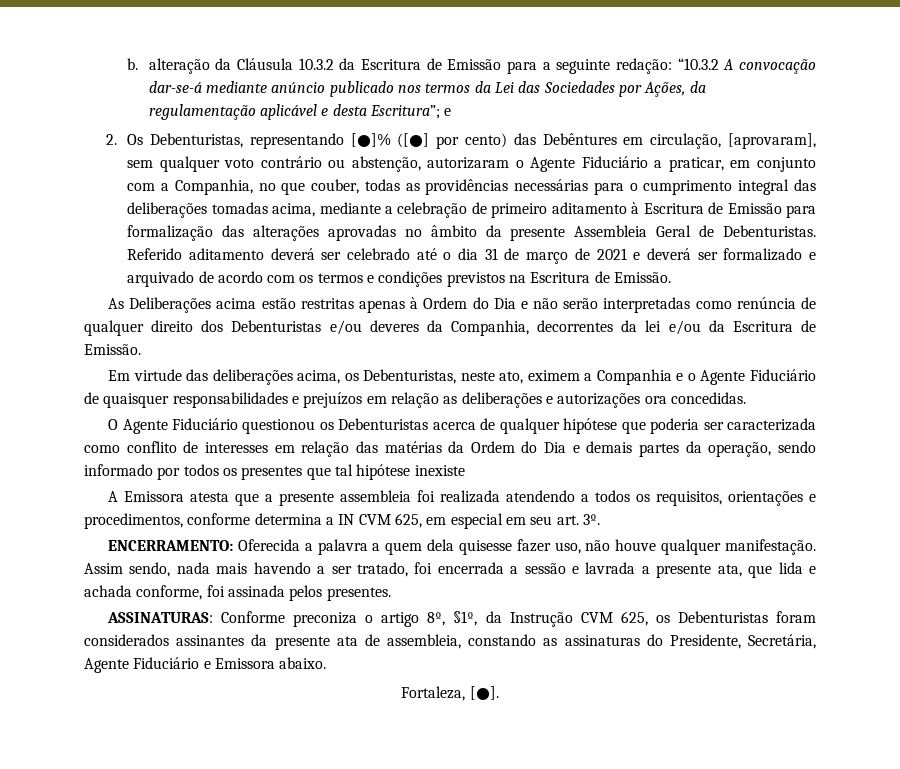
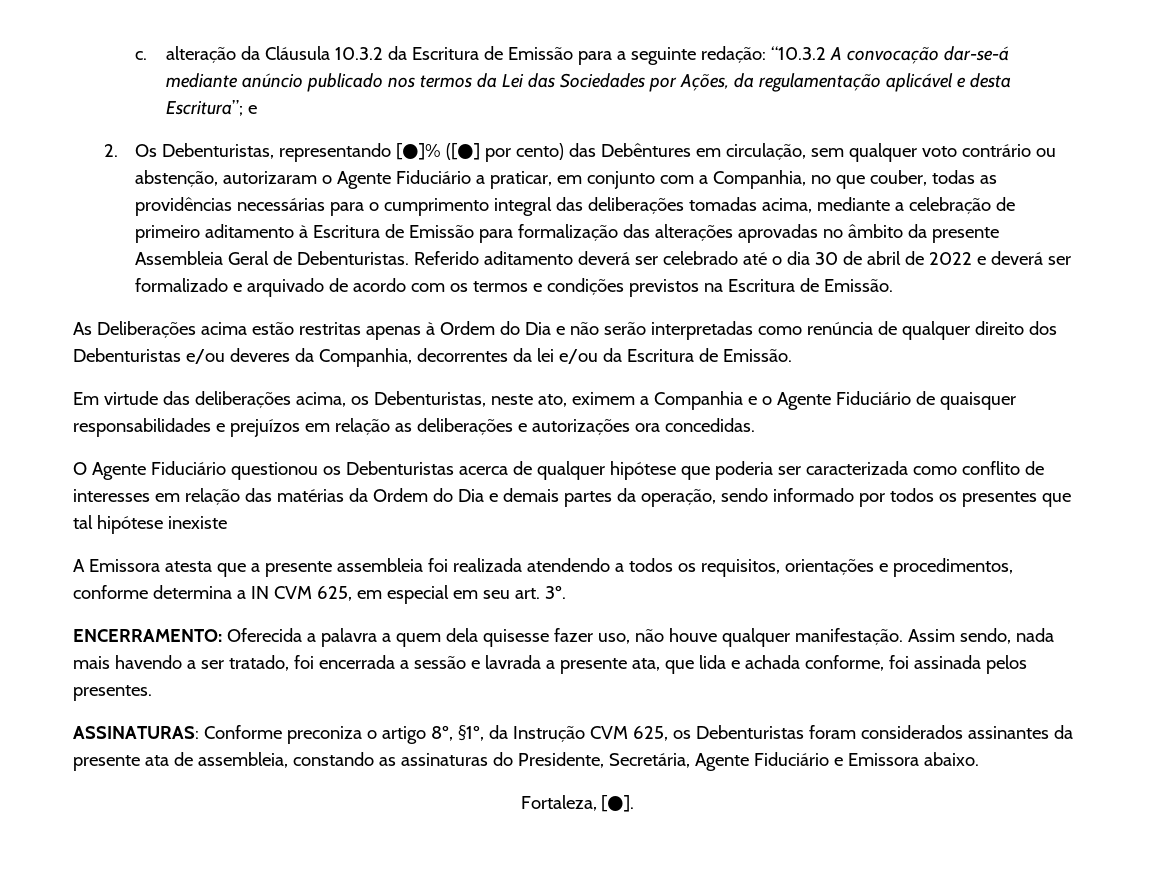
- b. alteração da Cláusula 10.3.2 da Escritura de Emissão para a seguinte redação: “10.3.2 A convocação dar-se-á mediante anúncio publicado nos termos da Lei das Sociedades por Ações, da regulamentação aplicável e desta Escritura”; e
+ c. alteração da Cláusula 10.3.2 da Escritura de Emissão para a seguinte redação: “10.3.2 A convocação dar-se-á mediante anúncio publicado nos termos da Lei das Sociedades por Ações, da regulamentação aplicável e desta Escritura”; e
- 2. Os Debenturistas, representando [●]% ([●] por cento) das Debêntures em circulação, [aprovaram], sem qualquer voto contrário ou abstenção, autorizaram o Agente Fiduciário a praticar, em conjunto com a Companhia, no que couber, todas as providências necessárias para o cumprimento integral das deliberações tomadas acima, mediante a celebração de primeiro aditamento à Escritura de Emissão para formalização das alterações aprovadas no âmbito da presente Assembleia Geral de Debenturistas.
+ 2. Os Debenturistas, representando [●]% ([●] por cento) das Debêntures em circulação, sem qualquer voto contrário ou abstenção, autorizaram o Agente Fiduciário a praticar, em conjunto com a Companhia, no que couber, todas as providências necessárias para o cumprimento integral das deliberações tomadas acima, mediante a celebração de primeiro aditamento à Escritura de Emissão para formalização das alterações aprovadas no âmbito da presente Assembleia Geral de Debenturistas.
- Referido aditamento deverá ser celebrado até o dia 31 de março de 2021 e deverá ser formalizado e arquivado de acordo com os termos e condições previstos na Escritura de Emissão.
+ Referido aditamento deverá ser celebrado até o dia 30 de abril de 2022 e deverá ser formalizado e arquivado de acordo com os termos e condições previstos na Escritura de Emissão.

